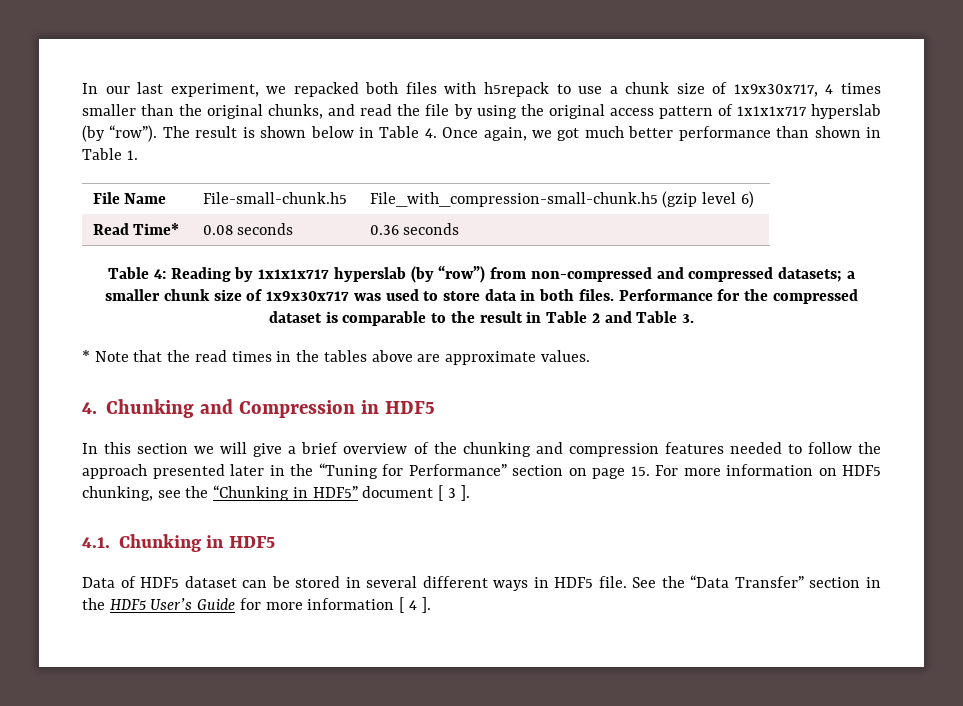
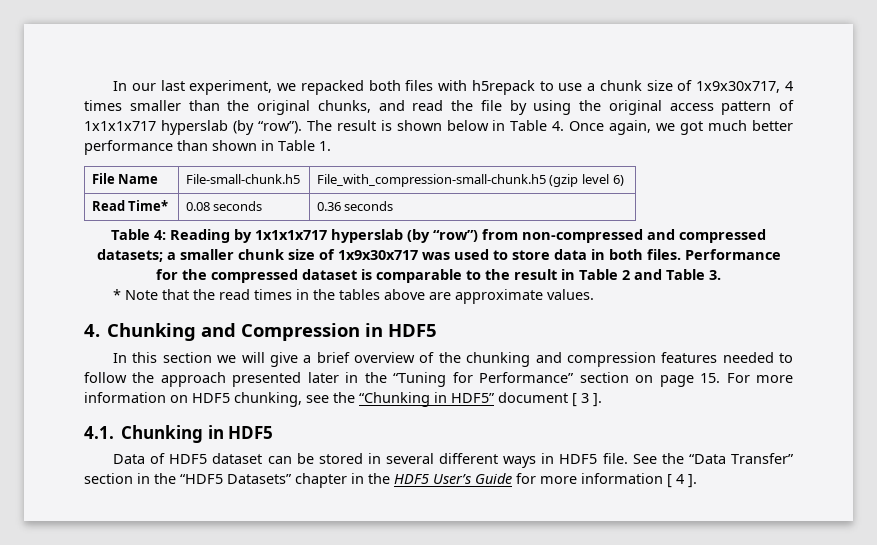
- See the “Data Transfer” section in the HDF5 User’s Guide for more information [ 4 ].
+ See the “Data Transfer” section in the “HDF5 Datasets” chapter in the HDF5 User’s Guide for more information [ 4 ].

